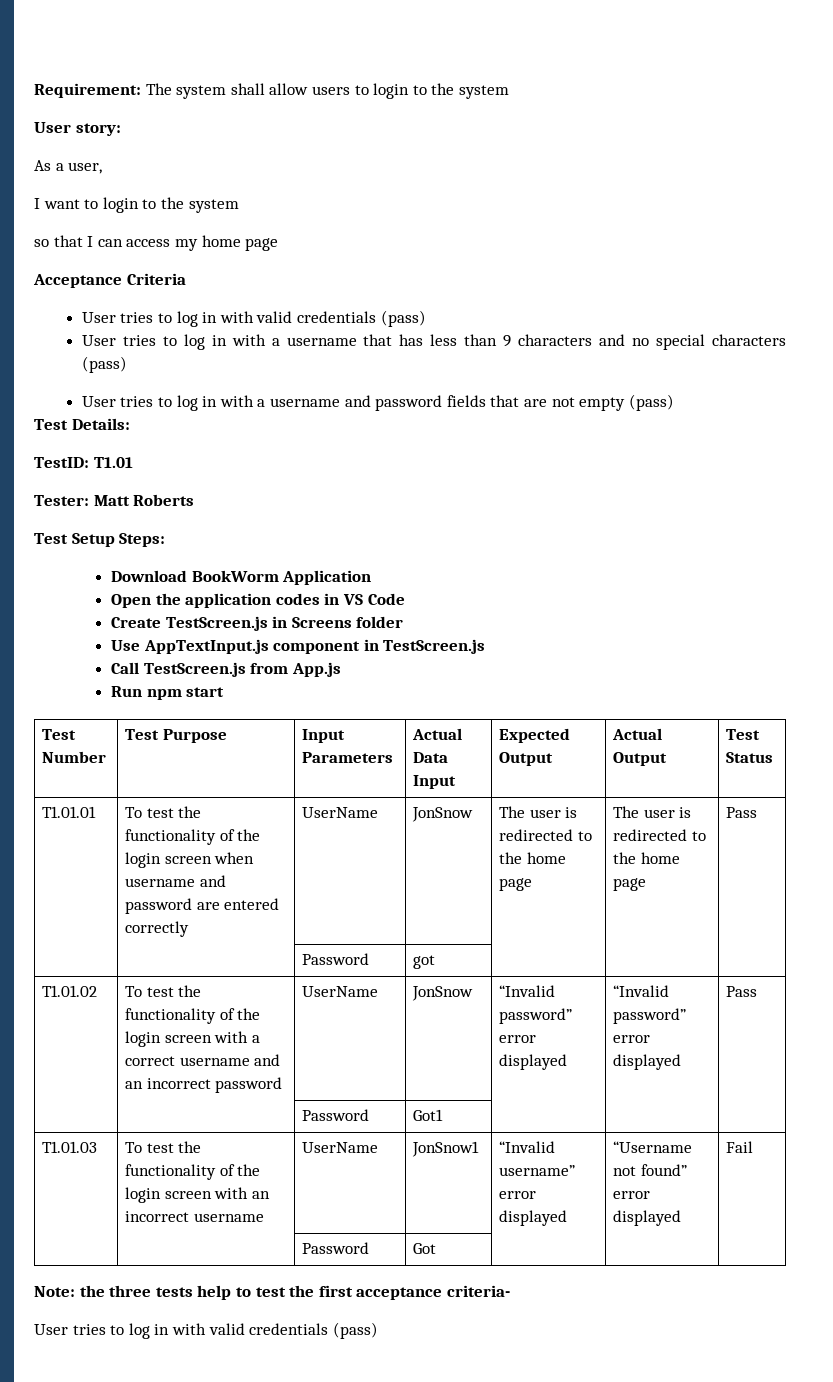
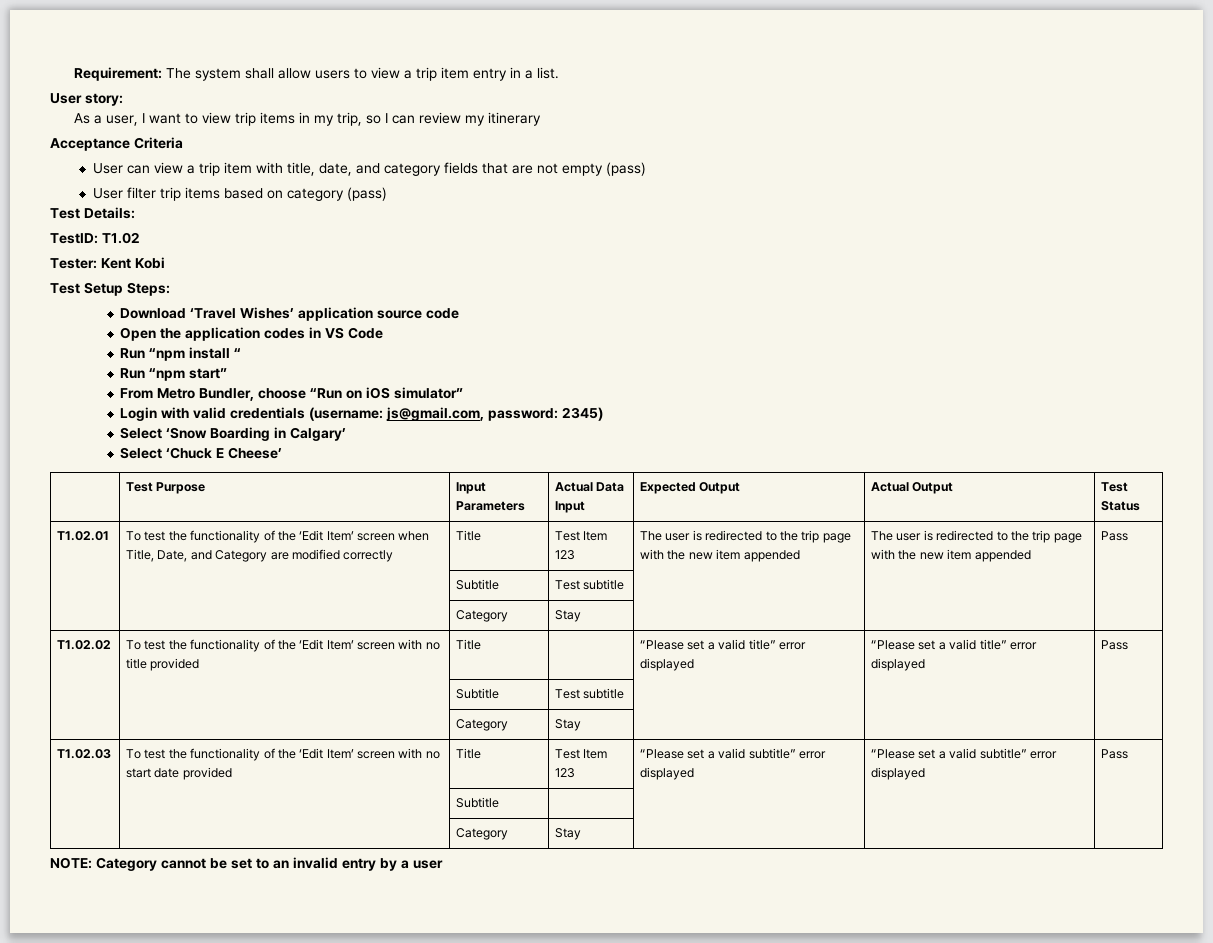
- Requirement: The system shall allow users to login to the system
+ Requirement: The system shall allow users to view a trip item entry in a list.
- As a user,
- I want to login to the system
- so that I can access my home page
+ As a user, I want to view trip items in my trip, so I can review my itinerary
  Acceptance Criteria
- User tries to log in with valid credentials (pass)
- User tries to log in with a username that has less than 9 characters and no special characters (pass)
- User tries to log in with a username and password fields that are not empty (pass)
+ User can view a trip item with title, date, and category fields that are not empty (pass)
+ User filter trip items based on category (pass)
- TestID: T1.01
+ TestID: T1.02
- Tester: Matt Roberts
+ Tester: Kent Kobi
- Download BookWorm Application
+ Download ‘Travel Wishes’ application source code
- Create TestScreen.js in Screens folder
- Use AppTextInput.js component in TestScreen.js
- Call TestScreen.js from App.js
- Run npm start
- Test Number | Test Purpose | Input Parameters | Actual Data Input | Expected Output | Actual Output | Test Status
+ Run “npm install “
+ Run “npm start”
+ From Metro Bundler, choose “Run on iOS simulator”
+ Login with valid credentials (username: js@gmail.com, password: 2345)
+ Select ‘Snow Boarding in Calgary’
+ Select ‘Chuck E Cheese’
+ | Test Purpose | Input Parameters | Actual Data Input | Expected Output | Actual Output | Test Status
- T1.01.01 | To test the functionality of the login screen when username and password are entered correctly | UserName | JonSnow | The user is redirected to the home page | The user is redirected to the home page | Pass
- | | Password | got | | |
- T1.01.02 | To test the functionality of the login screen with a correct username and an incorrect password | UserName | JonSnow | “Invalid password” error displayed | “Invalid password” error displayed | Pass
- | | Password | Got1 | | |
- T1.01.03 | To test the functionality of the login screen with an incorrect username | UserName | JonSnow1 | “Invalid username” error displayed | “Username not found” error displayed | Fail
- | | Password | Got | | |
- Note: the three tests help to test the first acceptance criteria-
- User tries to log in with valid credentials (pass)
+ T1.02.01 | To test the functionality of the ‘Edit Item’ screen when Title, Date, and Category are modified correctly | Title | Test Item 123 | The user is redirected to the trip page with the new item appended | The user is redirected to the trip page with the new item appended | Pass
+ | | Subtitle | Test subtitle | | |
+ | | Category | Stay | | |
+ T1.02.02 | To test the functionality of the ‘Edit Item’ screen with no title provided | Title | | “Please set a valid title” error displayed | “Please set a valid title” error displayed | Pass
+ | | Subtitle | Test subtitle | | |
+ | | Category | Stay | | |
+ T1.02.03 | To test the functionality of the ‘Edit Item’ screen with no start date provided | Title | Test Item 123 | “Please set a valid subtitle” error displayed | “Please set a valid subtitle” error displayed | Pass
+ | | Subtitle | | | |
+ | | Category | Stay | | |
+ NOTE: Category cannot be set to an invalid entry by a user

